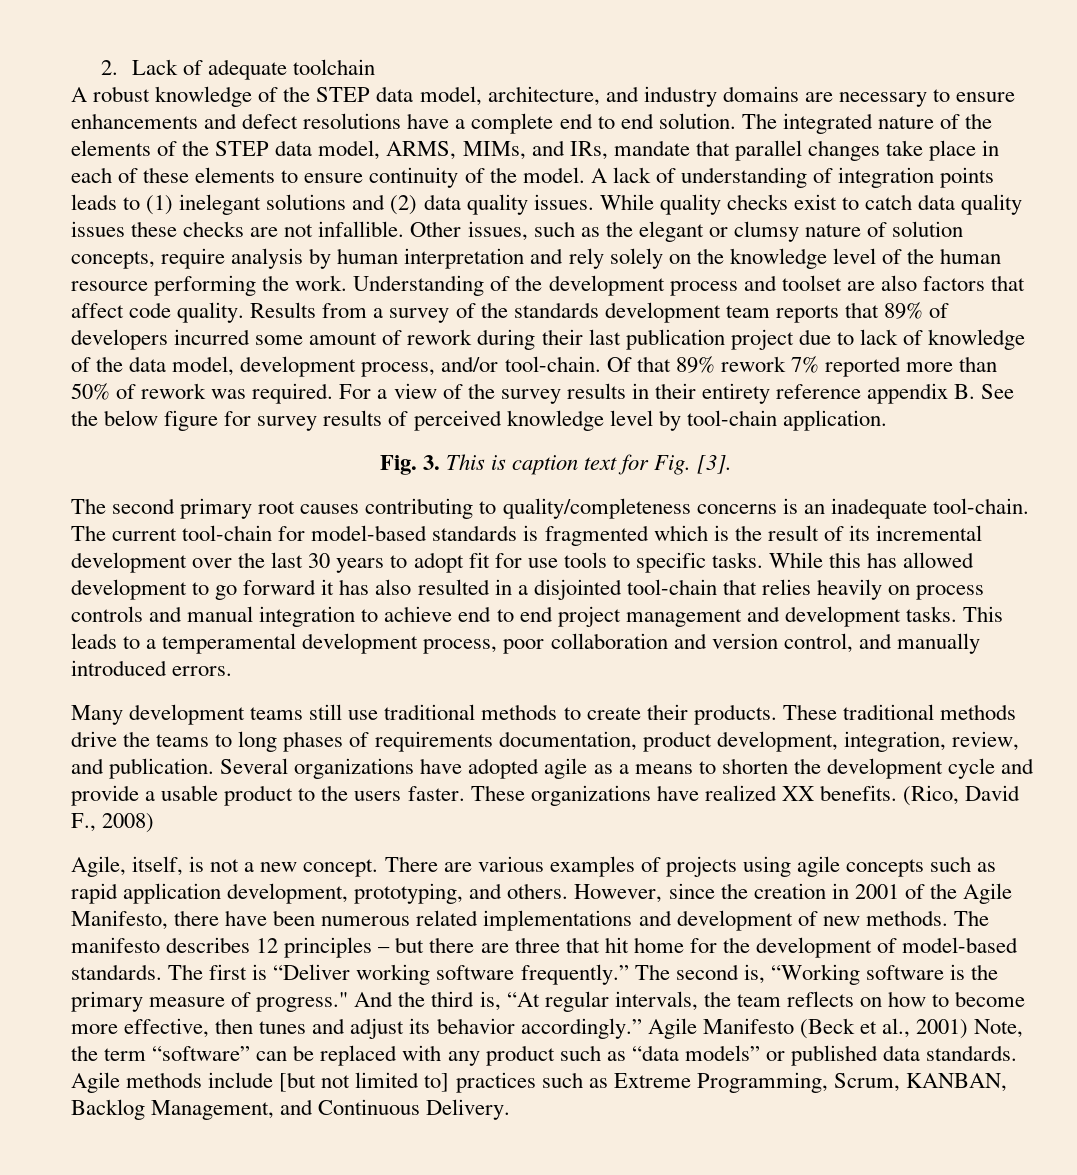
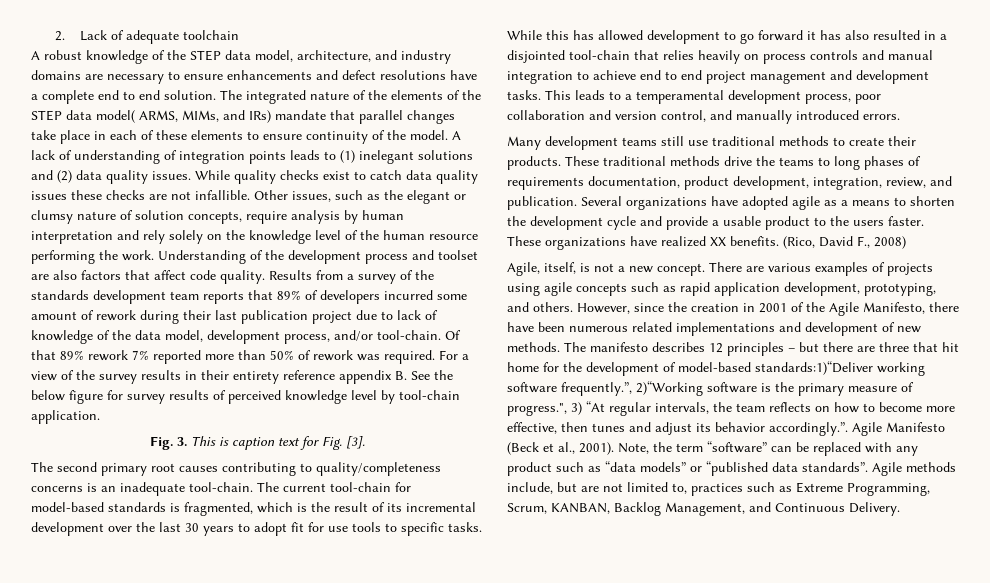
- The integrated nature of the elements of the STEP data model, ARMS, MIMs, and IRs, mandate that parallel changes take place in each of these elements to ensure continuity of the model.
+ The integrated nature of the elements of the STEP data model( ARMS, MIMs, and IRs) mandate that parallel changes take place in each of these elements to ensure continuity of the model.
- The current tool-chain for model-based standards is fragmented which is the result of its incremental development over the last 30 years to adopt fit for use tools to specific tasks.
+ The current tool-chain for model-based standards is fragmented, which is the result of its incremental development over the last 30 years to adopt fit for use tools to specific tasks.
- The manifesto describes 12 principles – but there are three that hit home for the development of model-based standards. The first is “Deliver working software frequently.” The second is, “Working software is the primary measure of progress." And the third is, “At regular intervals, the team reflects on how to become more effective, then tunes and adjust its behavior accordingly.” Agile Manifesto (Beck et al., 2001) Note, the term “software” can be replaced with any product such as “data models” or published data standards. Agile methods include [but not limited to] practices such as Extreme Programming, Scrum, KANBAN, Backlog Management, and Continuous Delivery.
+ The manifesto describes 12 principles – but there are three that hit home for the development of model-based standards:1)“Deliver working software frequently.”, 2)“Working software is the primary measure of progress.", 3) “At regular intervals, the team reflects on how to become more effective, then tunes and adjust its behavior accordingly.”. Agile Manifesto (Beck et al., 2001). Note, the term “software” can be replaced with any product such as “data models” or “published data standards”. Agile methods include, but are not limited to, practices such as Extreme Programming, Scrum, KANBAN, Backlog Management, and Continuous Delivery.

